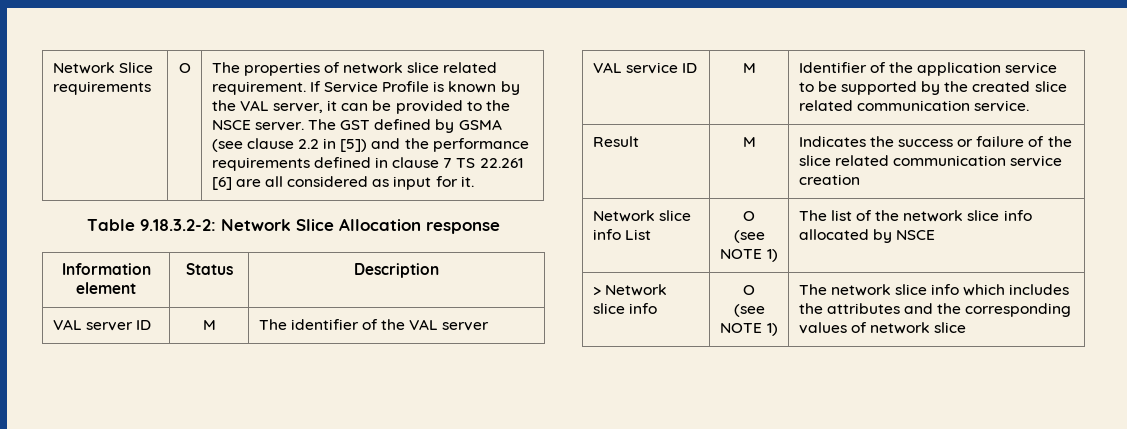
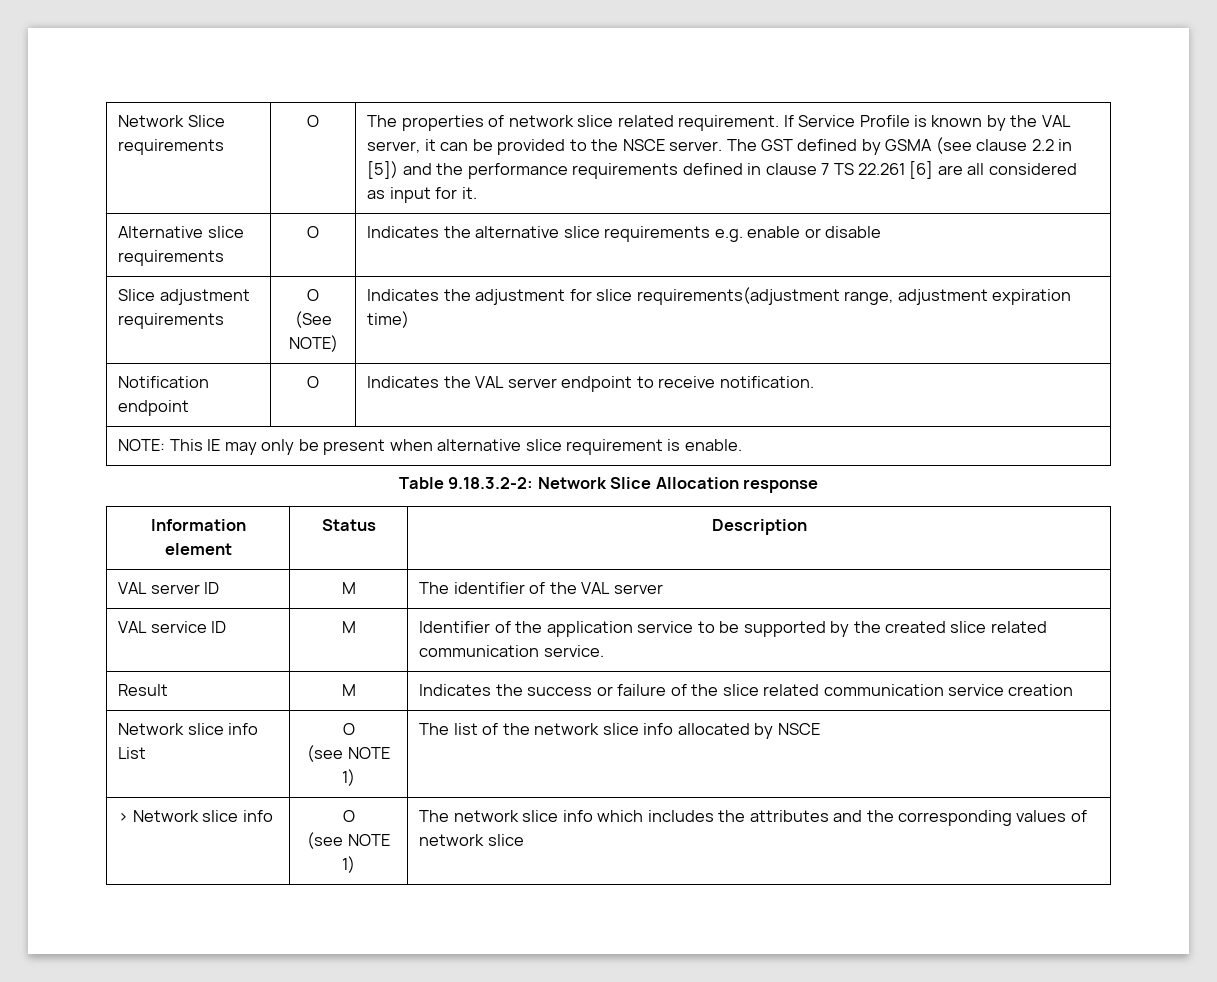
+ Alternative slice requirements | O | Indicates the alternative slice requirements e.g. enable or disable
+ Slice adjustment requirements | O
+ (See NOTE) | Indicates the adjustment for slice requirements(adjustment range, adjustment expiration time)
+ Notification endpoint | O | Indicates the VAL server endpoint to receive notification.
+ NOTE: This IE may only be present when alternative slice requirement is enable.

